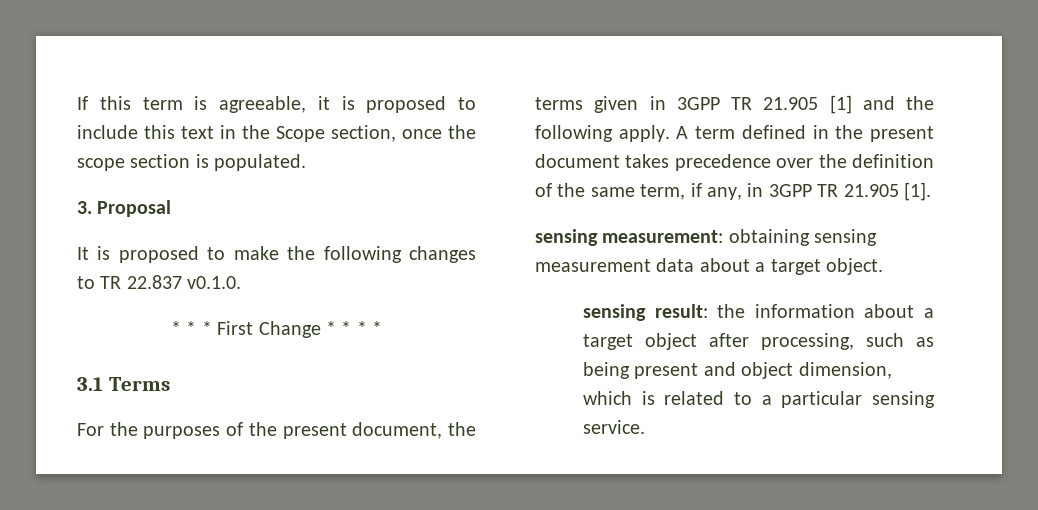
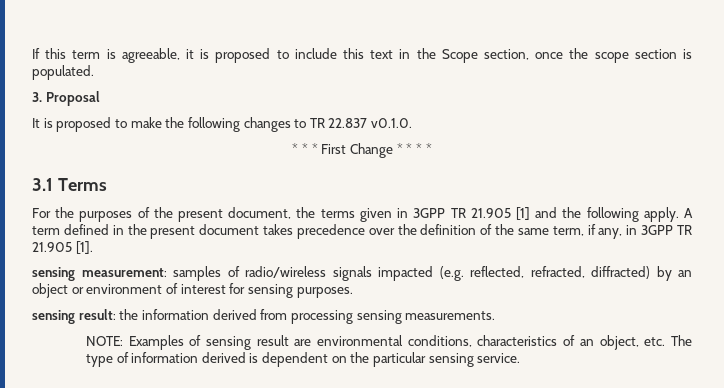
- sensing measurement: obtaining sensing measurement data about a target object.
- sensing result: the information about a target object after processing, such as being present and object dimension, which is related to a particular sensing service.
+ sensing measurement: samples of radio/wireless signals impacted (e.g. reflected, refracted, diffracted) by an object or environment of interest for sensing purposes.
+ sensing result: the information derived from processing sensing measurements.
+ NOTE: Examples of sensing result are environmental conditions, characteristics of an object, etc. The type of information derived is dependent on the particular sensing service.

